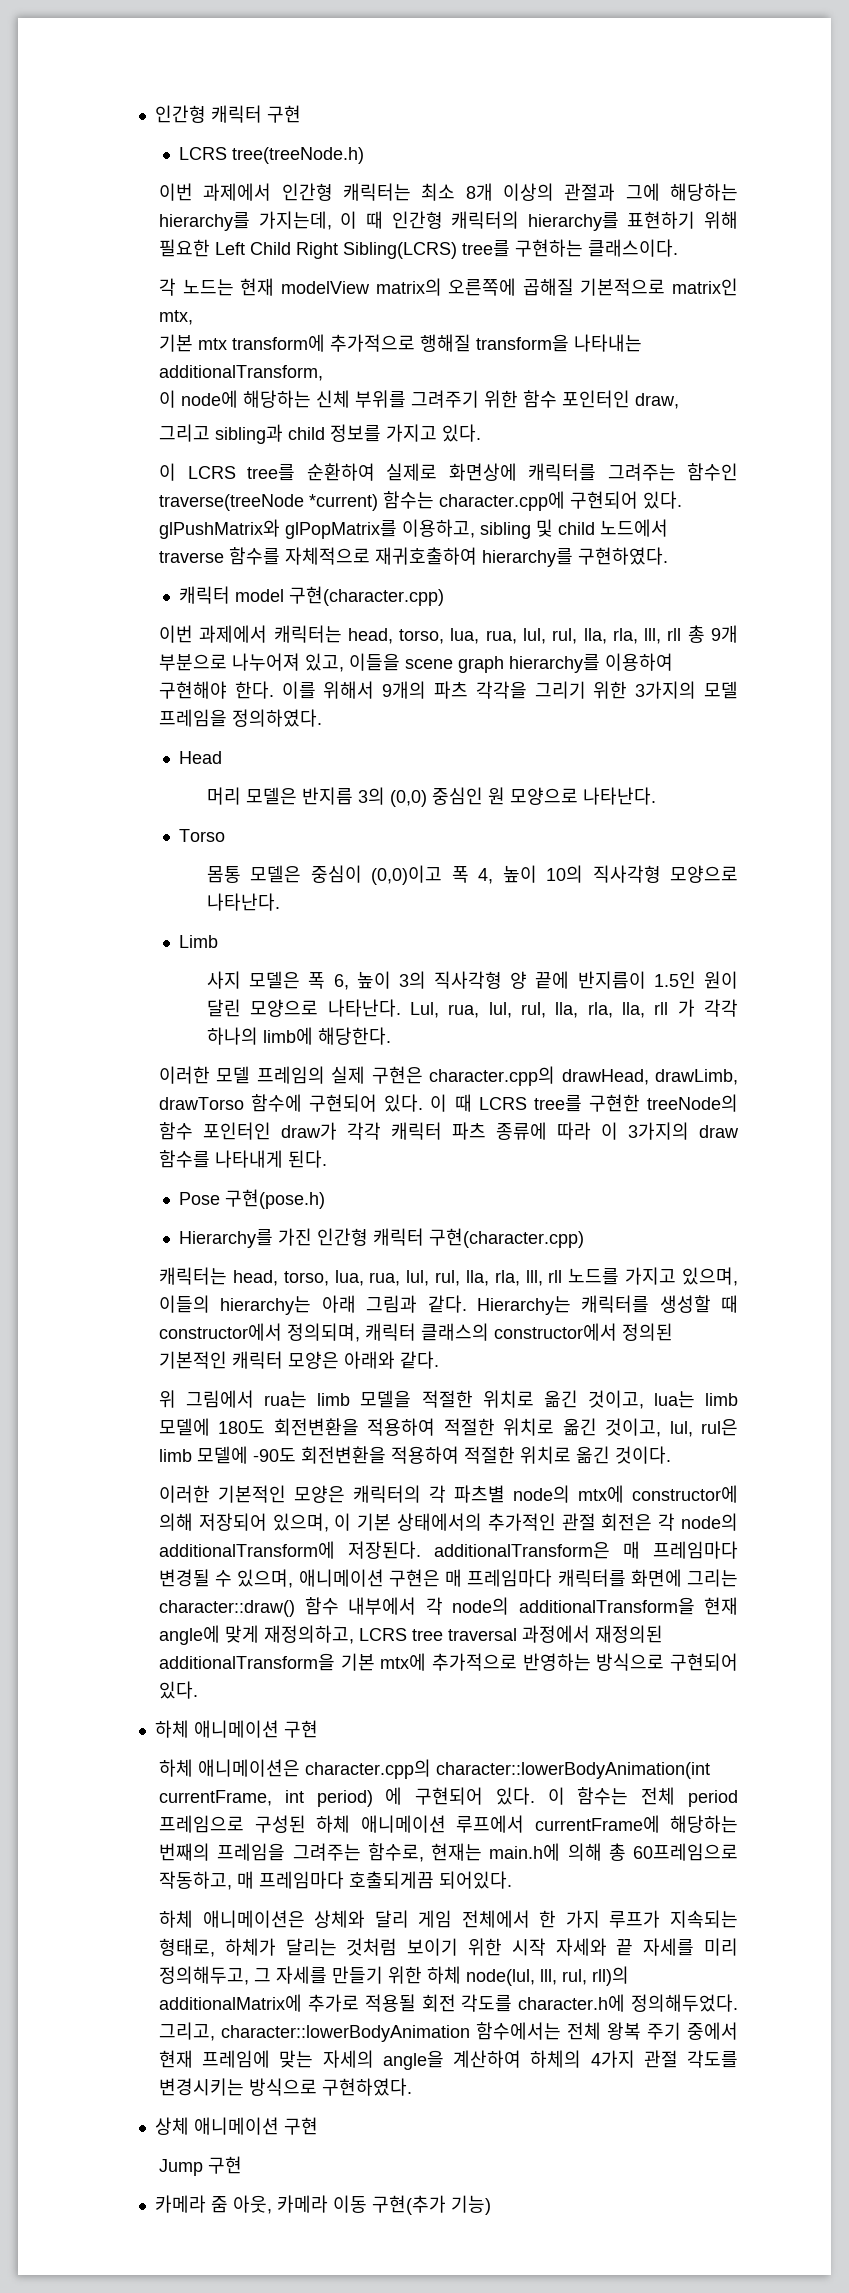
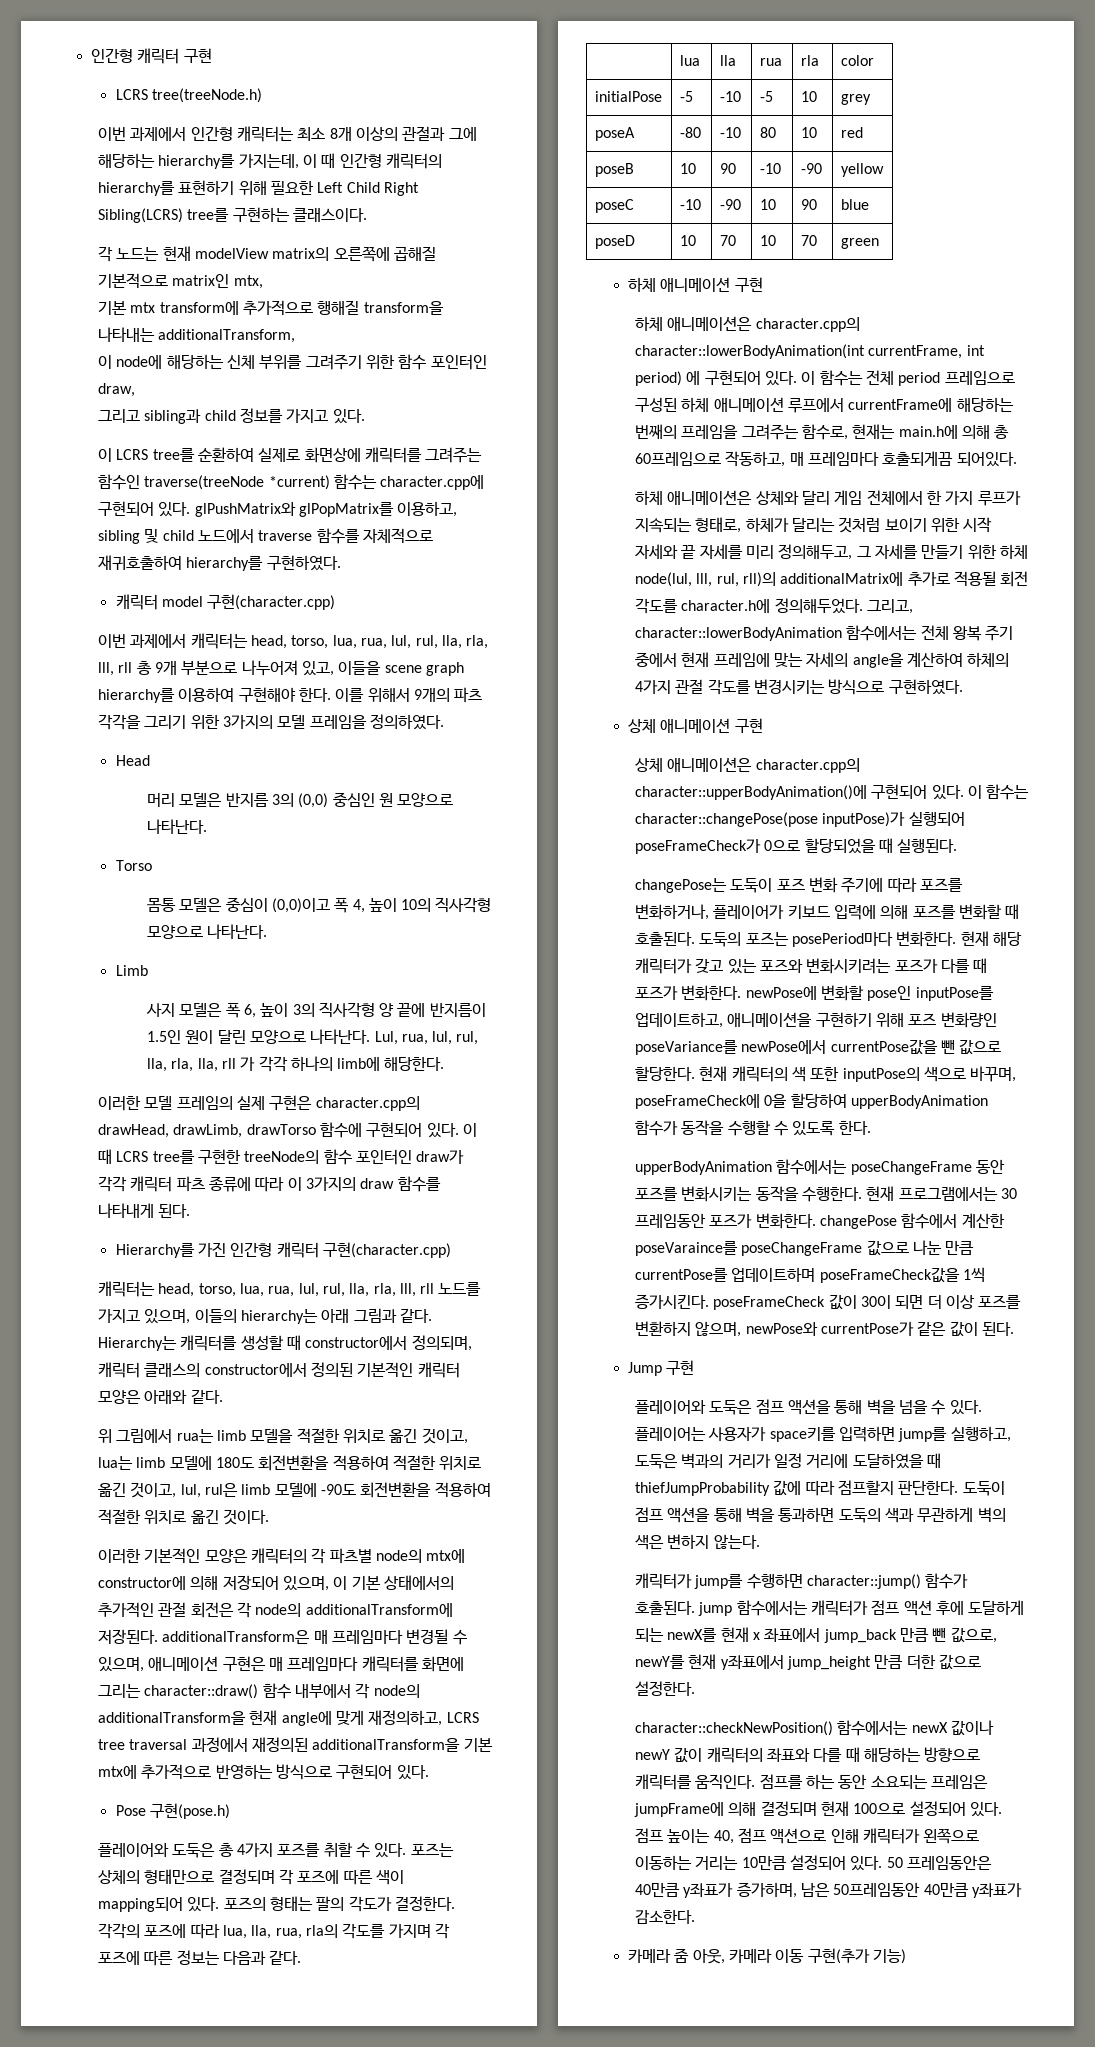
- Pose 구현(pose.h)
+ Pose 구현(pose.h)
+ 플레이어와 도둑은 총 4가지 포즈를 취할 수 있다. 포즈는 상체의 형태만으로 결정되며 각 포즈에 따른 색이 mapping되어 있다. 포즈의 형태는 팔의 각도가 결정한다. 각각의 포즈에 따라 lua, lla, rua, rla의 각도를 가지며 각 포즈에 따른 정보는 다음과 같다.
+ | lua | lla | rua | rla | color
+ initialPose | -5 | -10 | -5 | 10 | grey
+ poseA | -80 | -10 | 80 | 10 | red
+ poseB | 10 | 90 | -10 | -90 | yellow
+ poseC | -10 | -90 | 10 | 90 | blue
+ poseD | 10 | 70 | 10 | 70 | green
+ 상체 애니메이션은 character.cpp의 character::upperBodyAnimation()에 구현되어 있다. 이 함수는 character::changePose(pose inputPose)가 실행되어 poseFrameCheck가 0으로 할당되었을 때 실행된다.
+ changePose는 도둑이 포즈 변화 주기에 따라 포즈를 변화하거나, 플레이어가 키보드 입력에 의해 포즈를 변화할 때 호출된다. 도둑의 포즈는 posePeriod마다 변화한다. 현재 해당 캐릭터가 갖고 있는 포즈와 변화시키려는 포즈가 다를 때 포즈가 변화한다. newPose에 변화할 pose인 inputPose를 업데이트하고, 애니메이션을 구현하기 위해 포즈 변화량인 poseVariance를 newPose에서 currentPose값을 뺀 값으로 할당한다. 현재 캐릭터의 색 또한 inputPose의 색으로 바꾸며, poseFrameCheck에 0을 할당하여 upperBodyAnimation 함수가 동작을 수행할 수 있도록 한다.
+ upperBodyAnimation 함수에서는 poseChangeFrame 동안 포즈를 변화시키는 동작을 수행한다. 현재 프로그램에서는 30 프레임동안 포즈가 변화한다. changePose 함수에서 계산한 poseVaraince를 poseChangeFrame 값으로 나눈 만큼 currentPose를 업데이트하며 poseFrameCheck값을 1씩 증가시킨다. poseFrameCheck 값이 30이 되면 더 이상 포즈를 변환하지 않으며, newPose와 currentPose가 같은 값이 된다.
  Jump 구현
+ 플레이어와 도둑은 점프 액션을 통해 벽을 넘을 수 있다. 플레이어는 사용자가 space키를 입력하면 jump를 실행하고, 도둑은 벽과의 거리가 일정 거리에 도달하였을 때 thiefJumpProbability 값에 따라 점프할지 판단한다. 도둑이 점프 액션을 통해 벽을 통과하면 도둑의 색과 무관하게 벽의 색은 변하지 않는다.
+ 캐릭터가 jump를 수행하면 character::jump() 함수가 호출된다. jump 함수에서는 캐릭터가 점프 액션 후에 도달하게 되는 newX를 현재 x 좌표에서 jump_back 만큼 뺀 값으로, newY를 현재 y좌표에서 jump_height 만큼 더한 값으로 설정한다.
+ character::checkNewPosition() 함수에서는 newX 값이나 newY 값이 캐릭터의 좌표와 다를 때 해당하는 방향으로 캐릭터를 움직인다. 점프를 하는 동안 소요되는 프레임은 jumpFrame에 의해 결정되며 현재 100으로 설정되어 있다. 점프 높이는 40, 점프 액션으로 인해 캐릭터가 왼쪽으로 이동하는 거리는 10만큼 설정되어 있다. 50 프레임동안은 40만큼 y좌표가 증가하며, 남은 50프레임동안 40만큼 y좌표가 감소한다.

